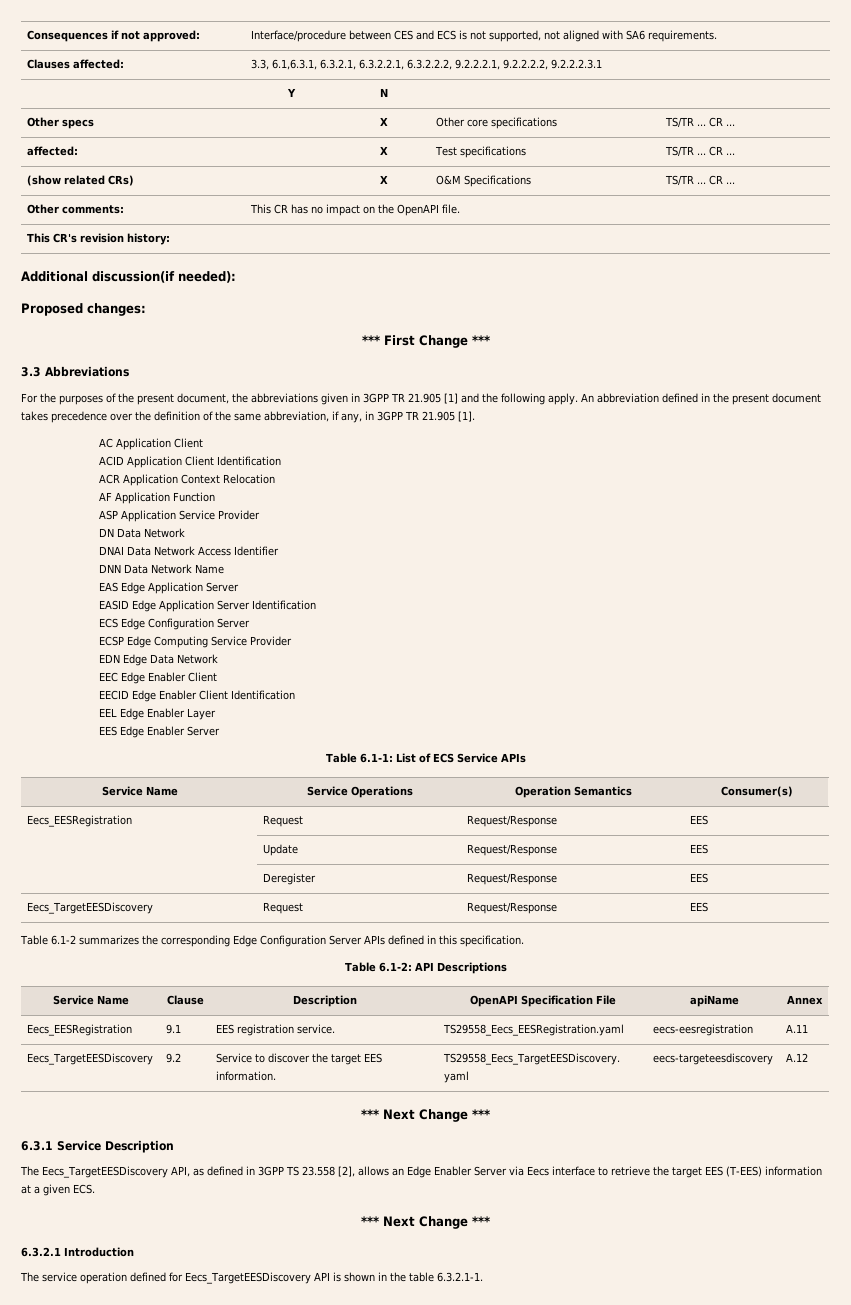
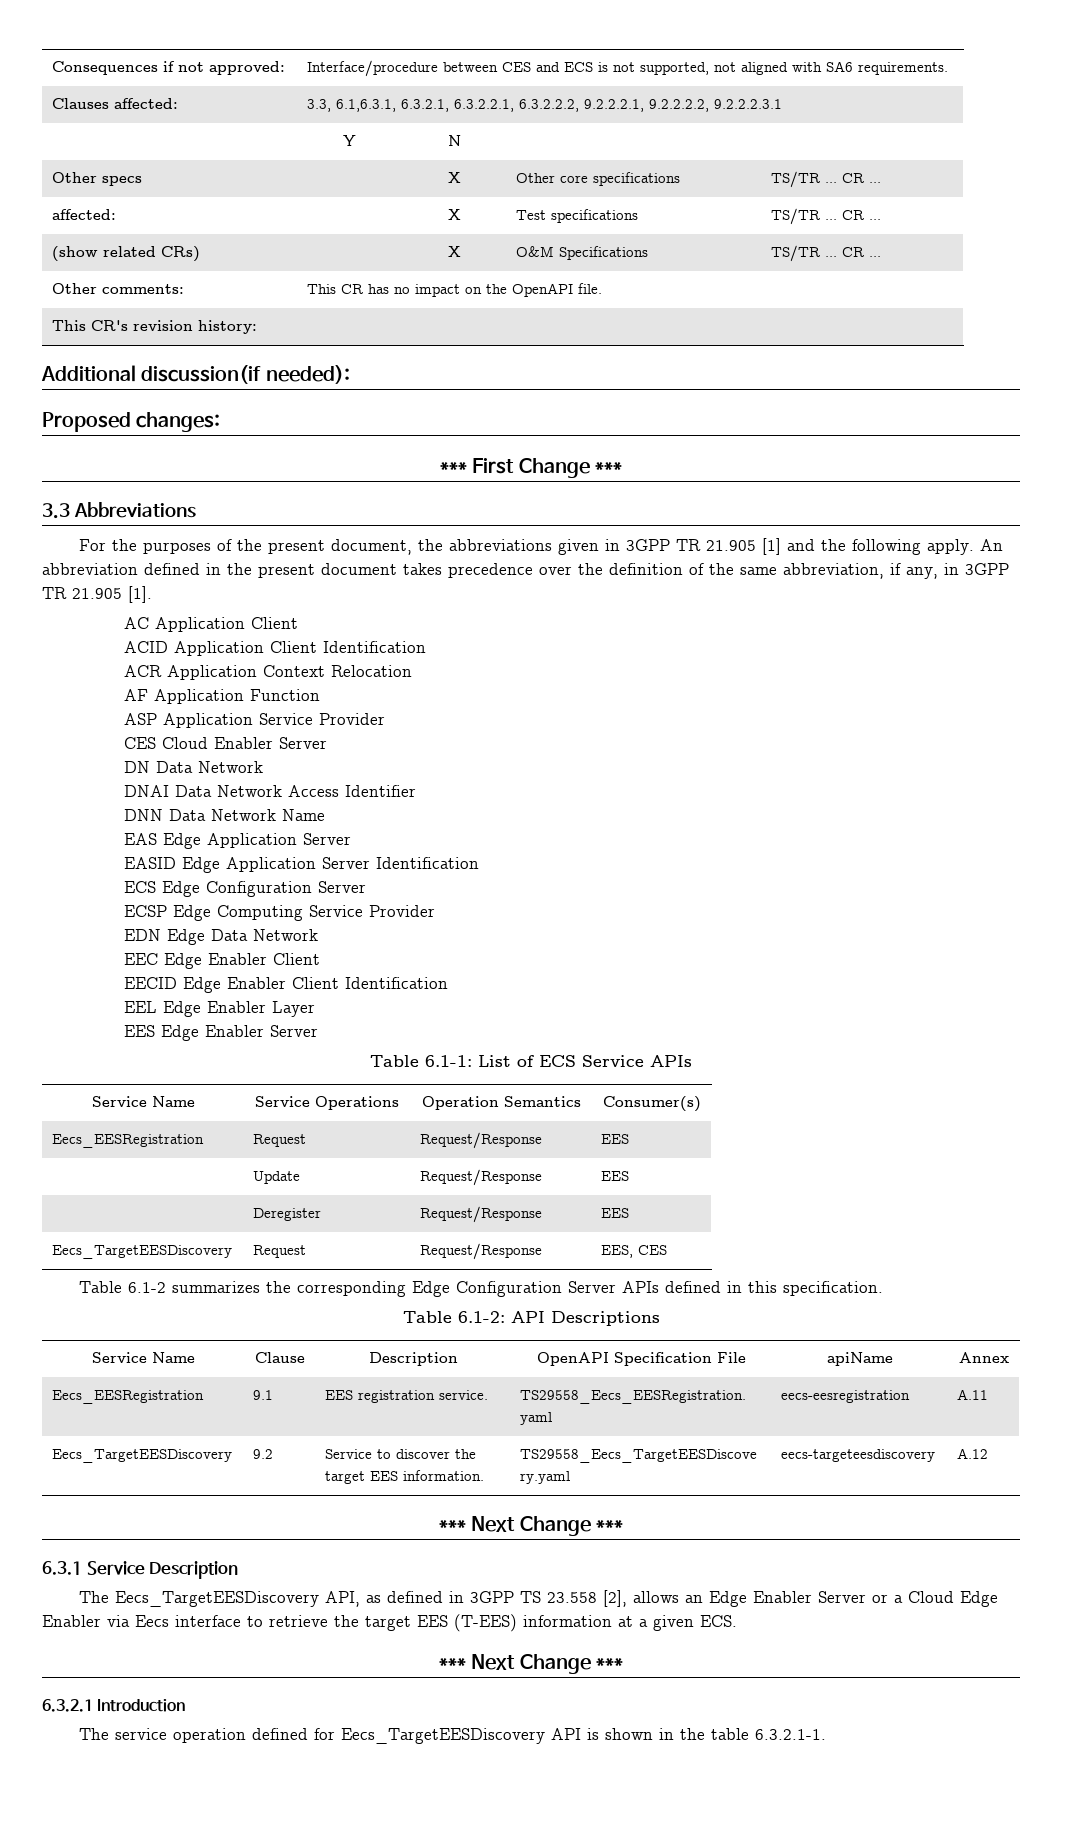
+ CES Cloud Enabler Server
- Eecs_TargetEESDiscovery | Request | Request/Response | EES
+ Eecs_TargetEESDiscovery | Request | Request/Response | EES, CES
- The Eecs_TargetEESDiscovery API, as defined in 3GPP TS 23.558 [2], allows an Edge Enabler Server via Eecs interface to retrieve the target EES (T-EES) information at a given ECS.
+ The Eecs_TargetEESDiscovery API, as defined in 3GPP TS 23.558 [2], allows an Edge Enabler Server or a Cloud Edge Enabler via Eecs interface to retrieve the target EES (T-EES) information at a given ECS.

